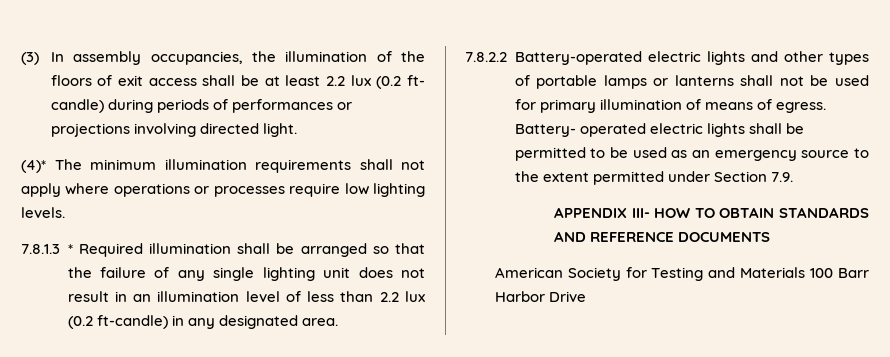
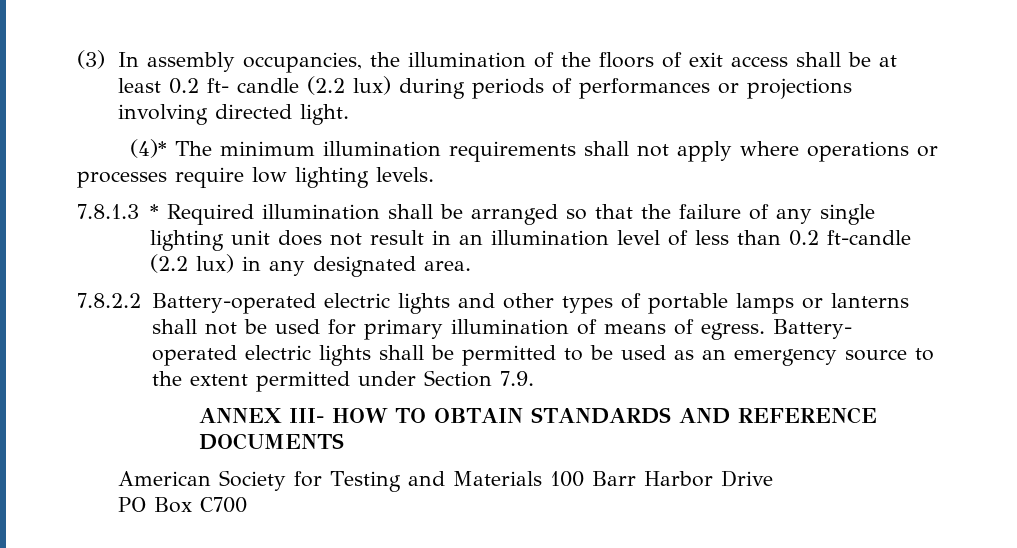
- (3) In assembly occupancies, the illumination of the floors of exit access shall be at least 2.2 lux (0.2 ft- candle) during periods of performances or projections involving directed light.
+ (3) In assembly occupancies, the illumination of the floors of exit access shall be at least 0.2 ft- candle (2.2 lux) during periods of performances or projections involving directed light.
- 7.8.1.3 * Required illumination shall be arranged so that the failure of any single lighting unit does not result in an illumination level of less than 2.2 lux (0.2 ft-candle) in any designated area.
+ 7.8.1.3 * Required illumination shall be arranged so that the failure of any single lighting unit does not result in an illumination level of less than 0.2 ft-candle (2.2 lux) in any designated area.
- APPENDIX III- HOW TO OBTAIN STANDARDS AND REFERENCE DOCUMENTS
+ ANNEX III- HOW TO OBTAIN STANDARDS AND REFERENCE DOCUMENTS
+ PO Box C700

